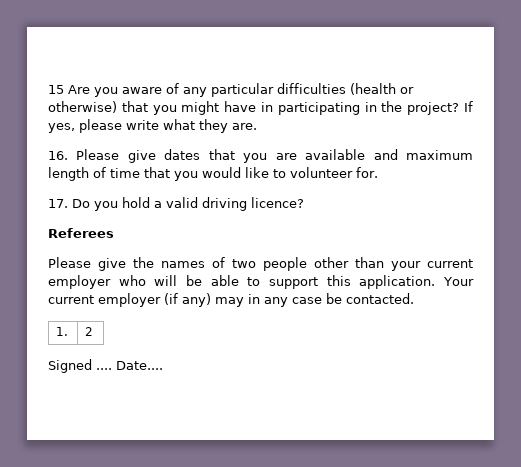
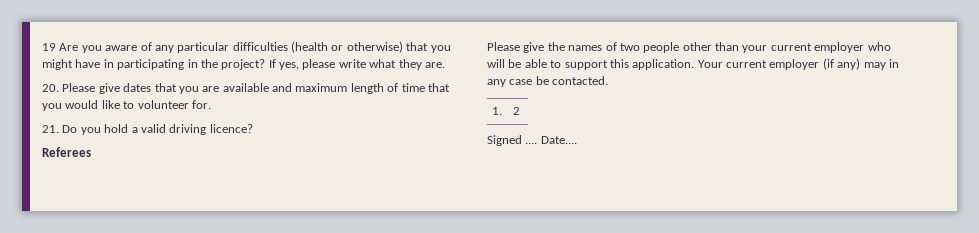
- 15 Are you aware of any particular difficulties (health or otherwise) that you might have in participating in the project?
+ 19 Are you aware of any particular difficulties (health or otherwise) that you might have in participating in the project?
- 16. Please give dates that you are available and maximum length of time that you would like to volunteer for.
+ 20. Please give dates that you are available and maximum length of time that you would like to volunteer for.
- 17. Do you hold a valid driving licence?
+ 21. Do you hold a valid driving licence?

